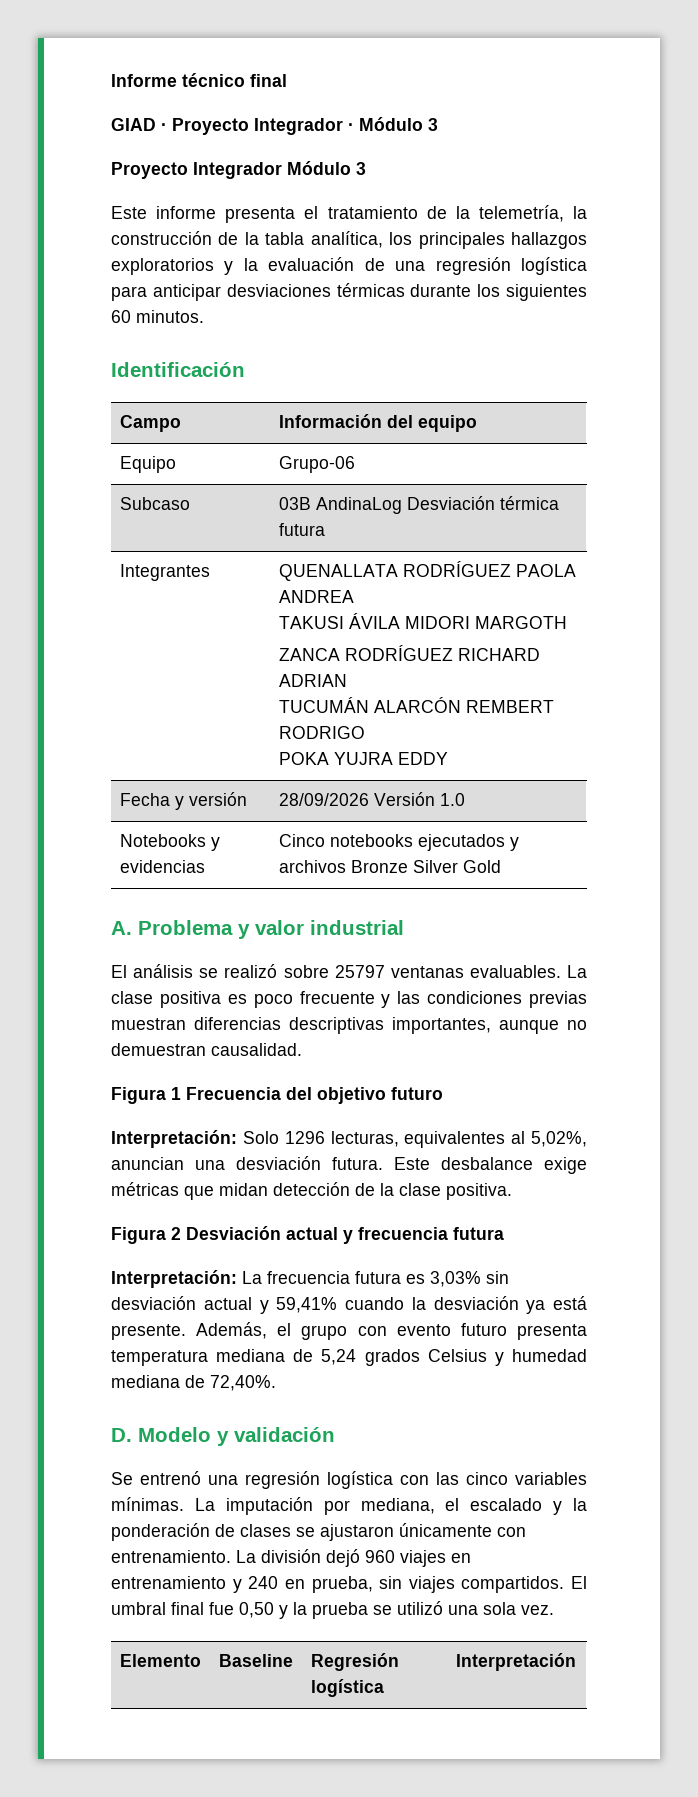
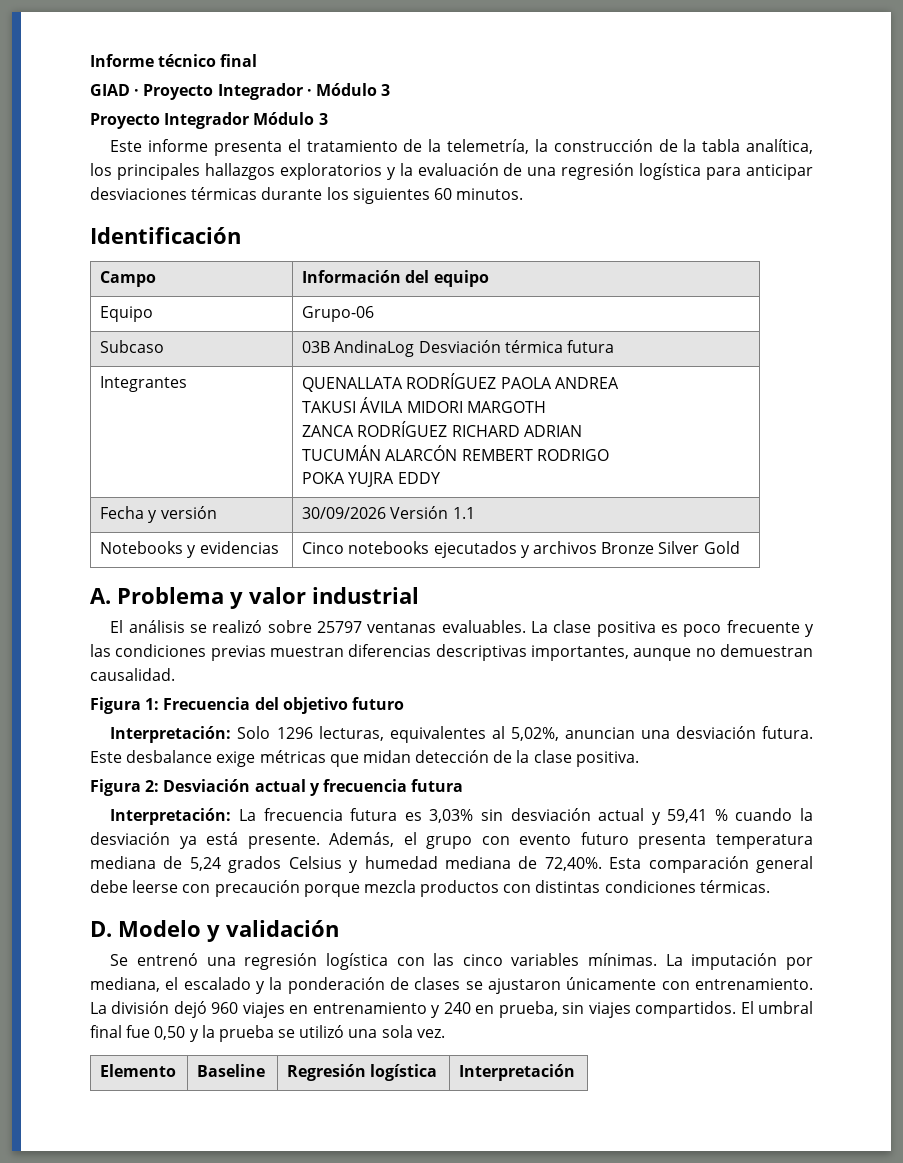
- Fecha y versión | 28/09/2026 Versión 1.0
+ Fecha y versión | 30/09/2026 Versión 1.1
- Figura 1 Frecuencia del objetivo futuro
+ Figura 1: Frecuencia del objetivo futuro
- Figura 2 Desviación actual y frecuencia futura
+ Figura 2: Desviación actual y frecuencia futura
- Interpretación: La frecuencia futura es 3,03% sin desviación actual y 59,41% cuando la desviación ya está presente.
+ Interpretación: La frecuencia futura es 3,03% sin desviación actual y 59,41 % cuando la desviación ya está presente.
+ Esta comparación general debe leerse con precaución porque mezcla productos con distintas condiciones térmicas.

